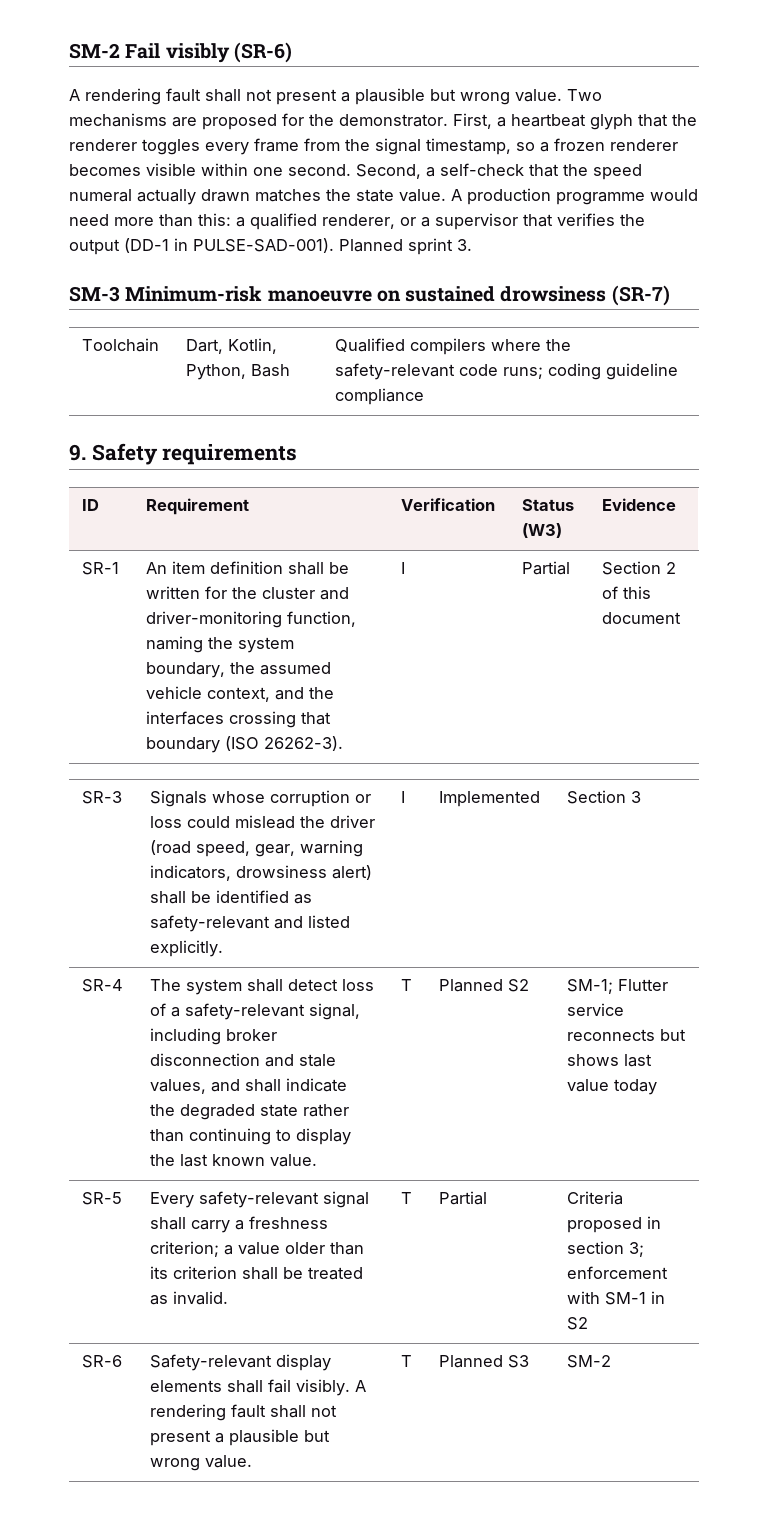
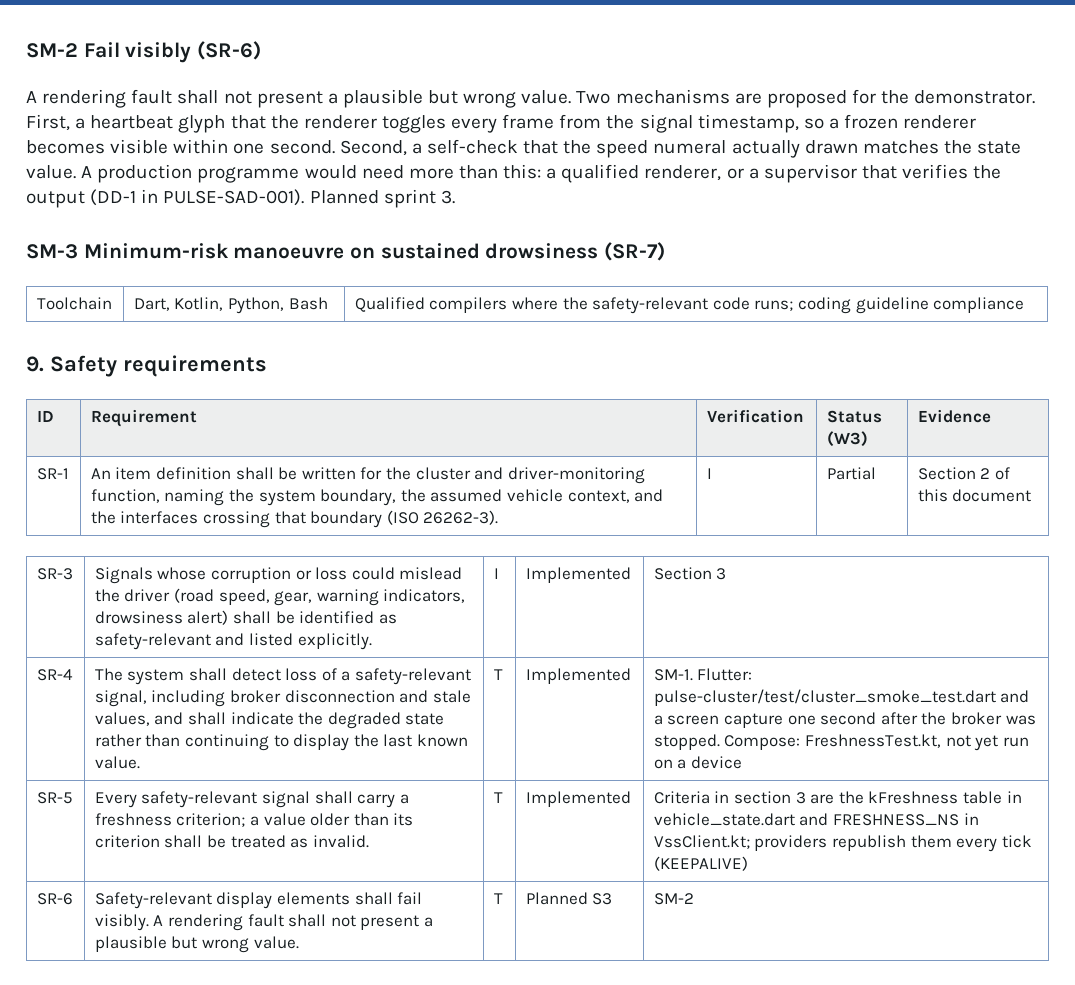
- Planned S2 | SM-1; Flutter service reconnects but shows last value today
+ Implemented | SM-1. Flutter: pulse-cluster/test/cluster_smoke_test.dart and a screen capture one second after the broker was stopped. Compose: FreshnessTest.kt, not yet run on a device
- Every safety-relevant signal shall carry a freshness criterion; a value older than its criterion shall be treated as invalid. | T | Partial
+ Every safety-relevant signal shall carry a freshness criterion; a value older than its criterion shall be treated as invalid. | T | Implemented
- Criteria proposed in section 3; enforcement with SM-1 in S2
+ Criteria in section 3 are the kFreshness table in vehicle_state.dart and FRESHNESS_NS in VssClient.kt; providers republish them every tick (KEEPALIVE)

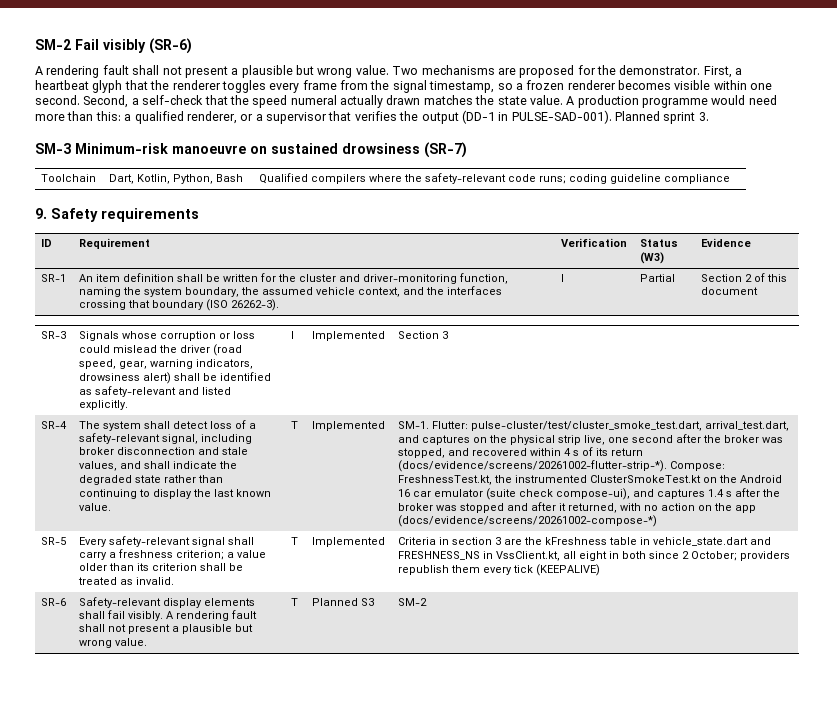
- Flutter: pulse-cluster/test/cluster_smoke_test.dart and a screen capture one second after the broker was stopped. Compose: FreshnessTest.kt, not yet run on a device
+ Flutter: pulse-cluster/test/cluster_smoke_test.dart, arrival_test.dart, and captures on the physical strip live, one second after the broker was stopped, and recovered within 4 s of its return (docs/evidence/screens/20261002-flutter-strip-*). Compose: FreshnessTest.kt, the instrumented ClusterSmokeTest.kt on the Android 16 car emulator (suite check compose-ui), and captures 1.4 s after the broker was stopped and after it returned, with no action on the app (docs/evidence/screens/20261002-compose-*)
- Criteria in section 3 are the kFreshness table in vehicle_state.dart and FRESHNESS_NS in VssClient.kt; providers republish them every tick (KEEPALIVE)
+ Criteria in section 3 are the kFreshness table in vehicle_state.dart and FRESHNESS_NS in VssClient.kt, all eight in both since 2 October; providers republish them every tick (KEEPALIVE)

